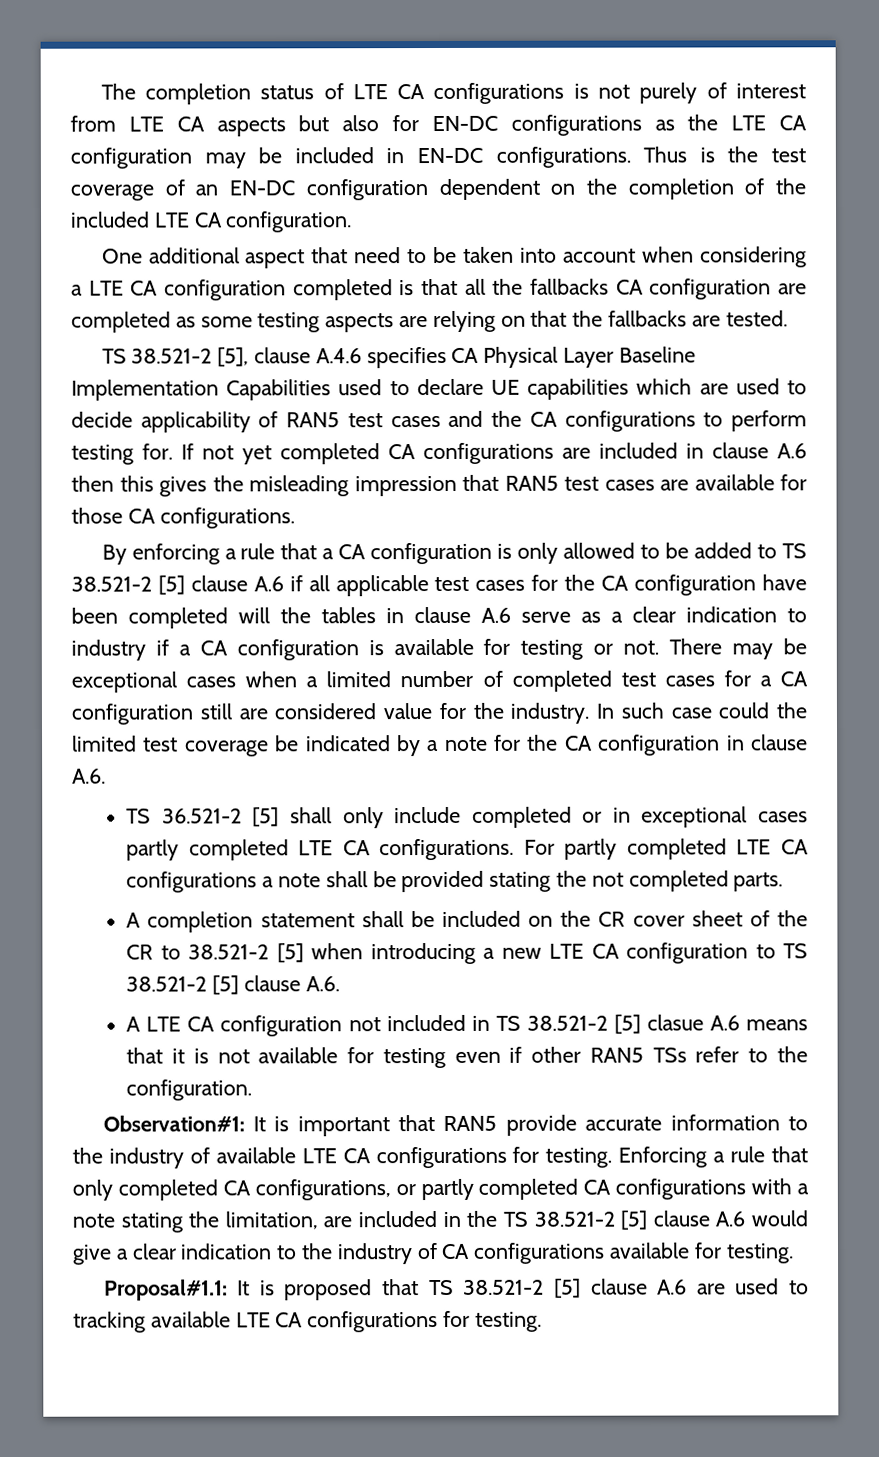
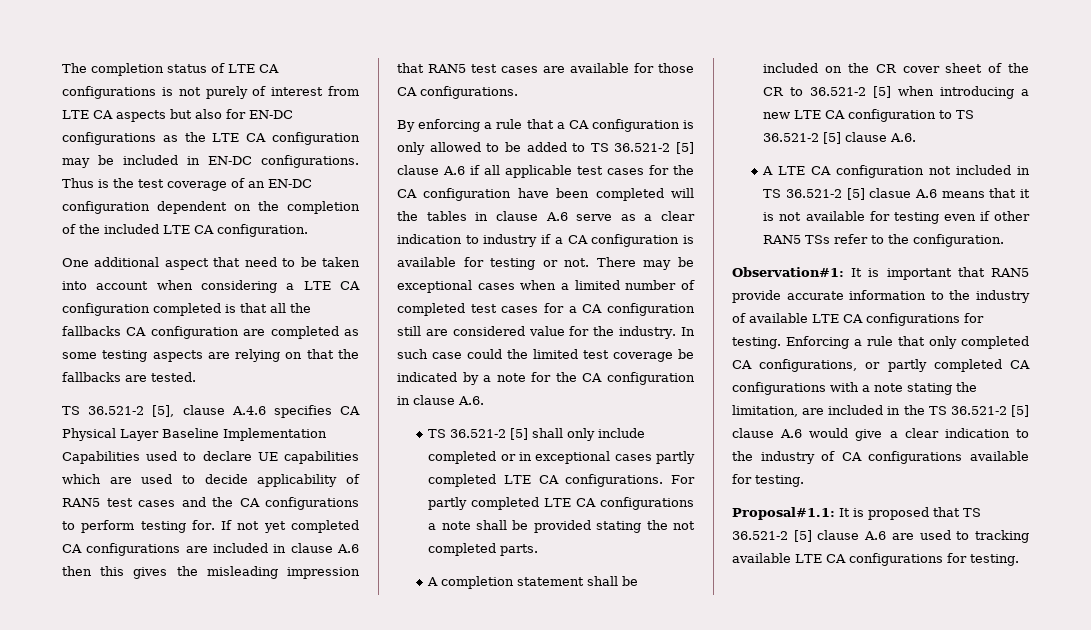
- TS 38.521-2 [5], clause A.4.6 specifies CA Physical Layer Baseline Implementation Capabilities used to declare UE capabilities which are used to decide applicability of RAN5 test cases and the CA configurations to perform testing for.
+ TS 36.521-2 [5], clause A.4.6 specifies CA Physical Layer Baseline Implementation Capabilities used to declare UE capabilities which are used to decide applicability of RAN5 test cases and the CA configurations to perform testing for.
- By enforcing a rule that a CA configuration is only allowed to be added to TS 38.521-2 [5] clause A.6 if all applicable test cases for the CA configuration have been completed will the tables in clause A.6 serve as a clear indication to industry if a CA configuration is available for testing or not.
+ By enforcing a rule that a CA configuration is only allowed to be added to TS 36.521-2 [5] clause A.6 if all applicable test cases for the CA configuration have been completed will the tables in clause A.6 serve as a clear indication to industry if a CA configuration is available for testing or not.
- A completion statement shall be included on the CR cover sheet of the CR to 38.521-2 [5] when introducing a new LTE CA configuration to TS 38.521-2 [5] clause A.6.
+ A completion statement shall be included on the CR cover sheet of the CR to 36.521-2 [5] when introducing a new LTE CA configuration to TS 36.521-2 [5] clause A.6.
- A LTE CA configuration not included in TS 38.521-2 [5] clasue A.6 means that it is not available for testing even if other RAN5 TSs refer to the configuration.
+ A LTE CA configuration not included in TS 36.521-2 [5] clasue A.6 means that it is not available for testing even if other RAN5 TSs refer to the configuration.
- Enforcing a rule that only completed CA configurations, or partly completed CA configurations with a note stating the limitation, are included in the TS 38.521-2 [5] clause A.6 would give a clear indication to the industry of CA configurations available for testing.
+ Enforcing a rule that only completed CA configurations, or partly completed CA configurations with a note stating the limitation, are included in the TS 36.521-2 [5] clause A.6 would give a clear indication to the industry of CA configurations available for testing.
- Proposal#1.1: It is proposed that TS 38.521-2 [5] clause A.6 are used to tracking available LTE CA configurations for testing.
+ Proposal#1.1: It is proposed that TS 36.521-2 [5] clause A.6 are used to tracking available LTE CA configurations for testing.

